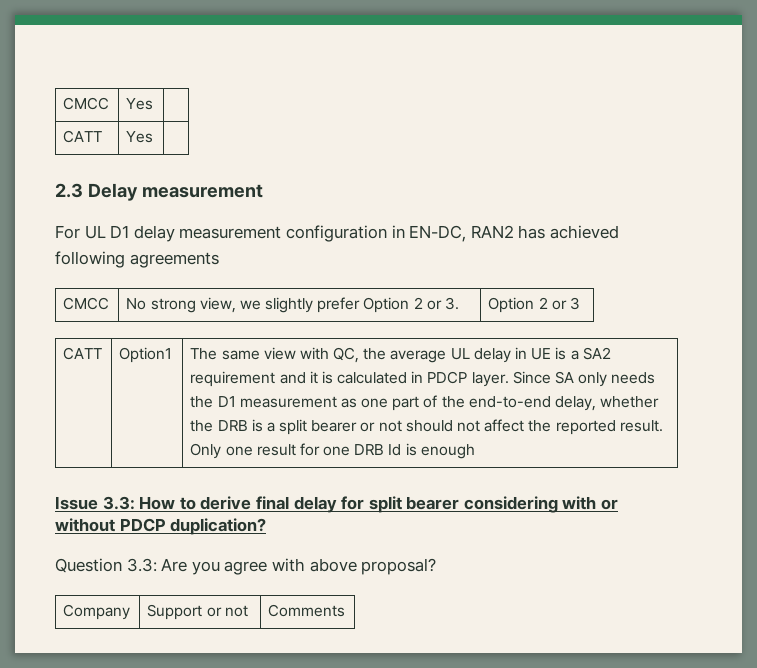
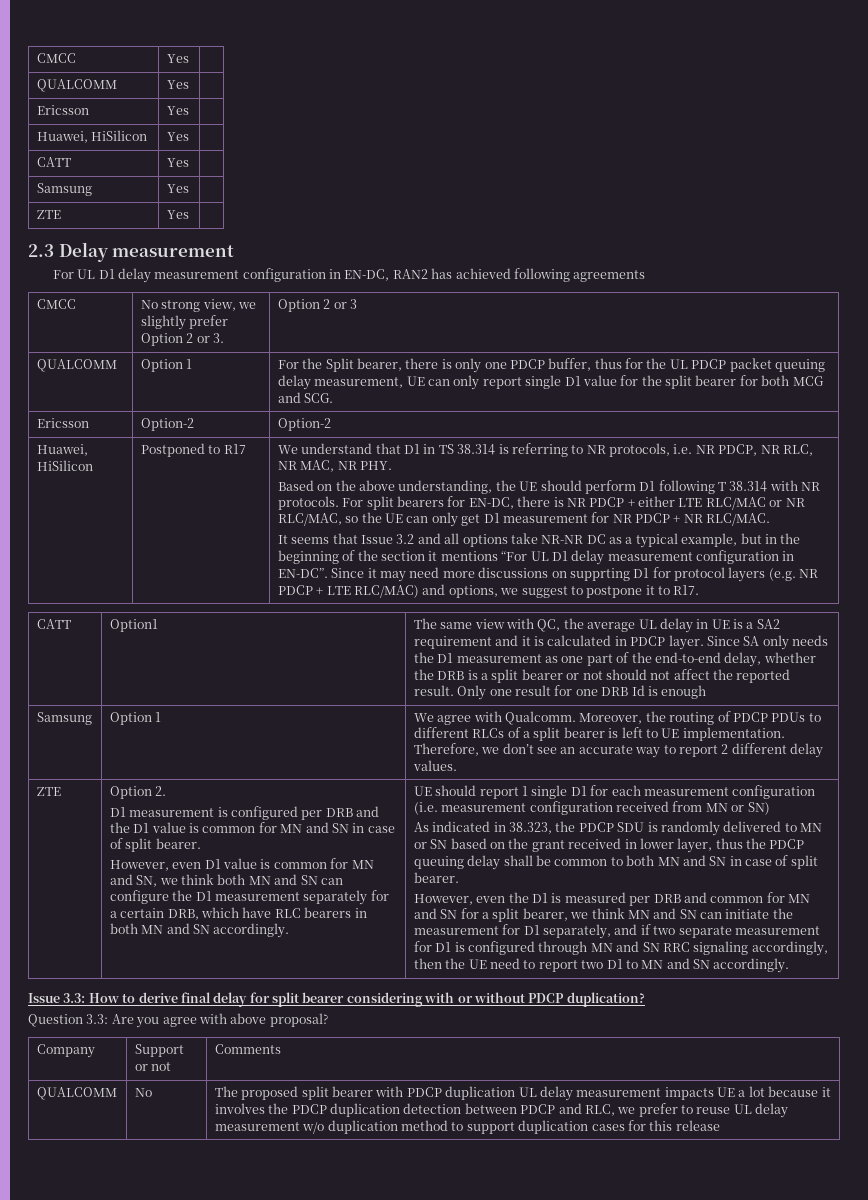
+ QUALCOMM | Yes |
+ Ericsson | Yes |
+ Huawei, HiSilicon | Yes |
  CATT | Yes |
+ Samsung | Yes |
+ ZTE | Yes |
+ QUALCOMM | Option 1 | For the Split bearer, there is only one PDCP buffer, thus for the UL PDCP packet queuing delay measurement, UE can only report single D1 value for the split bearer for both MCG and SCG.
+ Ericsson | Option-2 | Option-2
+ Huawei, HiSilicon | Postponed to R17 | We understand that D1 in TS 38.314 is referring to NR protocols, i.e. NR PDCP, NR RLC, NR MAC, NR PHY.
+ Based on the above understanding, the UE should perform D1 following T 38.314 with NR protocols. For split bearers for EN-DC, there is NR PDCP + either LTE RLC/MAC or NR RLC/MAC, so the UE can only get D1 measurement for NR PDCP + NR RLC/MAC.
+ It seems that Issue 3.2 and all options take NR-NR DC as a typical example, but in the beginning of the section it mentions “For UL D1 delay measurement configuration in EN-DC”. Since it may need more discussions on supprting D1 for protocol layers (e.g. NR PDCP + LTE RLC/MAC) and options, we suggest to postpone it to R17.
+ Samsung | Option 1 | We agree with Qualcomm. Moreover, the routing of PDCP PDUs to different RLCs of a split bearer is left to UE implementation. Therefore, we don’t see an accurate way to report 2 different delay values.
+ ZTE | Option 2.
+ D1 measurement is configured per DRB and the D1 value is common for MN and SN in case of split bearer.
+ However, even D1 value is common for MN and SN, we think both MN and SN can configure the D1 measurement separately for a certain DRB, which have RLC bearers in both MN and SN accordingly. | UE should report 1 single D1 for each measurement configuration (i.e. measurement configuration received from MN or SN)
+ As indicated in 38.323, the PDCP SDU is randomly delivered to MN or SN based on the grant received in lower layer, thus the PDCP queuing delay shall be common to both MN and SN in case of split bearer.
+ However, even the D1 is measured per DRB and common for MN and SN for a split bearer, we think MN and SN can initiate the measurement for D1 separately, and if two separate measurement for D1 is configured through MN and SN RRC signaling accordingly, then the UE need to report two D1 to MN and SN accordingly.
+ QUALCOMM | No | The proposed split bearer with PDCP duplication UL delay measurement impacts UE a lot because it involves the PDCP duplication detection between PDCP and RLC, we prefer to reuse UL delay measurement w/o duplication method to support duplication cases for this release

